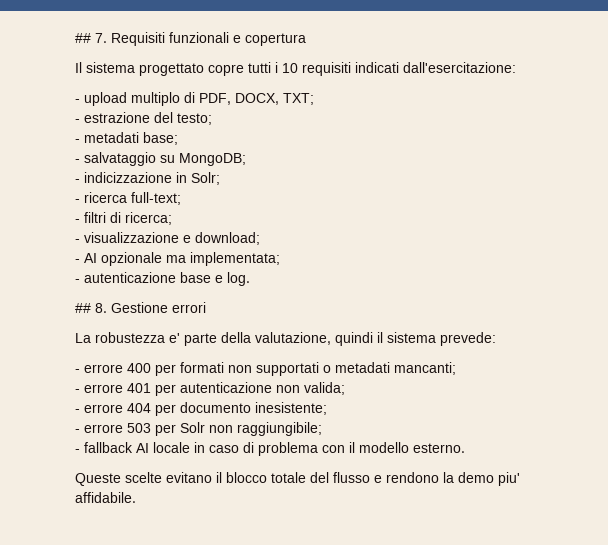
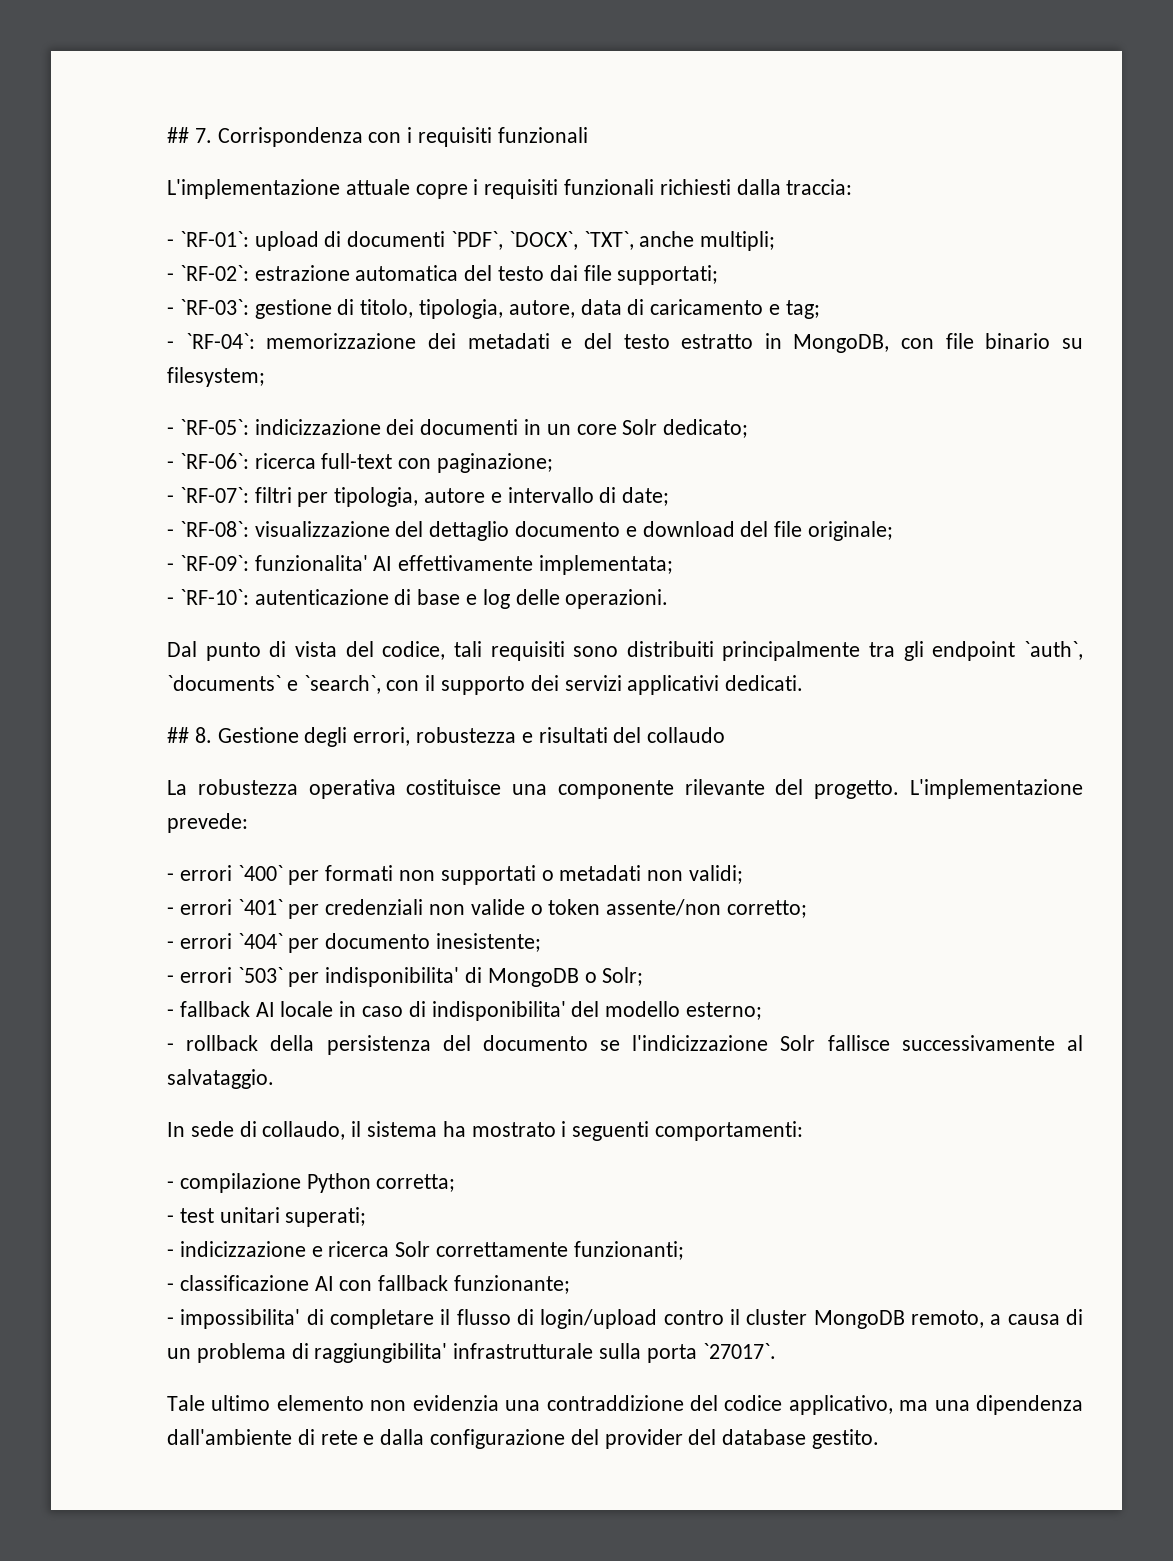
- ## 7. Requisiti funzionali e copertura
- Il sistema progettato copre tutti i 10 requisiti indicati dall'esercitazione:
- - upload multiplo di PDF, DOCX, TXT;
- - estrazione del testo;
- - metadati base;
- - salvataggio su MongoDB;
- - indicizzazione in Solr;
- - ricerca full-text;
- - filtri di ricerca;
- - visualizzazione e download;
- - AI opzionale ma implementata;
- - autenticazione base e log.
- ## 8. Gestione errori
- La robustezza e' parte della valutazione, quindi il sistema prevede:
+ ## 7. Corrispondenza con i requisiti funzionali
+ L'implementazione attuale copre i requisiti funzionali richiesti dalla traccia:
+ - `RF-01`: upload di documenti `PDF`, `DOCX`, `TXT`, anche multipli;
+ - `RF-02`: estrazione automatica del testo dai file supportati;
+ - `RF-03`: gestione di titolo, tipologia, autore, data di caricamento e tag;
+ - `RF-04`: memorizzazione dei metadati e del testo estratto in MongoDB, con file binario su filesystem;
+ - `RF-05`: indicizzazione dei documenti in un core Solr dedicato;
+ - `RF-06`: ricerca full-text con paginazione;
+ - `RF-07`: filtri per tipologia, autore e intervallo di date;
+ - `RF-08`: visualizzazione del dettaglio documento e download del file originale;
+ - `RF-09`: funzionalita' AI effettivamente implementata;
+ - `RF-10`: autenticazione di base e log delle operazioni.
+ Dal punto di vista del codice, tali requisiti sono distribuiti principalmente tra gli endpoint `auth`, `documents` e `search`, con il supporto dei servizi applicativi dedicati.
+ ## 8. Gestione degli errori, robustezza e risultati del collaudo
+ La robustezza operativa costituisce una componente rilevante del progetto. L'implementazione prevede:
- - errore 400 per formati non supportati o metadati mancanti;
- - errore 401 per autenticazione non valida;
- - errore 404 per documento inesistente;
+ - errori `400` per formati non supportati o metadati non validi;
+ - errori `401` per credenziali non valide o token assente/non corretto;
+ - errori `404` per documento inesistente;
- - errore 503 per Solr non raggiungibile;
+ - errori `503` per indisponibilita' di MongoDB o Solr;
- - fallback AI locale in caso di problema con il modello esterno.
- Queste scelte evitano il blocco totale del flusso e rendono la demo piu' affidabile.
+ - fallback AI locale in caso di indisponibilita' del modello esterno;
+ - rollback della persistenza del documento se l'indicizzazione Solr fallisce successivamente al salvataggio.
+ In sede di collaudo, il sistema ha mostrato i seguenti comportamenti:
+ - compilazione Python corretta;
+ - test unitari superati;
+ - indicizzazione e ricerca Solr correttamente funzionanti;
+ - classificazione AI con fallback funzionante;
+ - impossibilita' di completare il flusso di login/upload contro il cluster MongoDB remoto, a causa di un problema di raggiungibilita' infrastrutturale sulla porta `27017`.
+ Tale ultimo elemento non evidenzia una contraddizione del codice applicativo, ma una dipendenza dall'ambiente di rete e dalla configurazione del provider del database gestito.

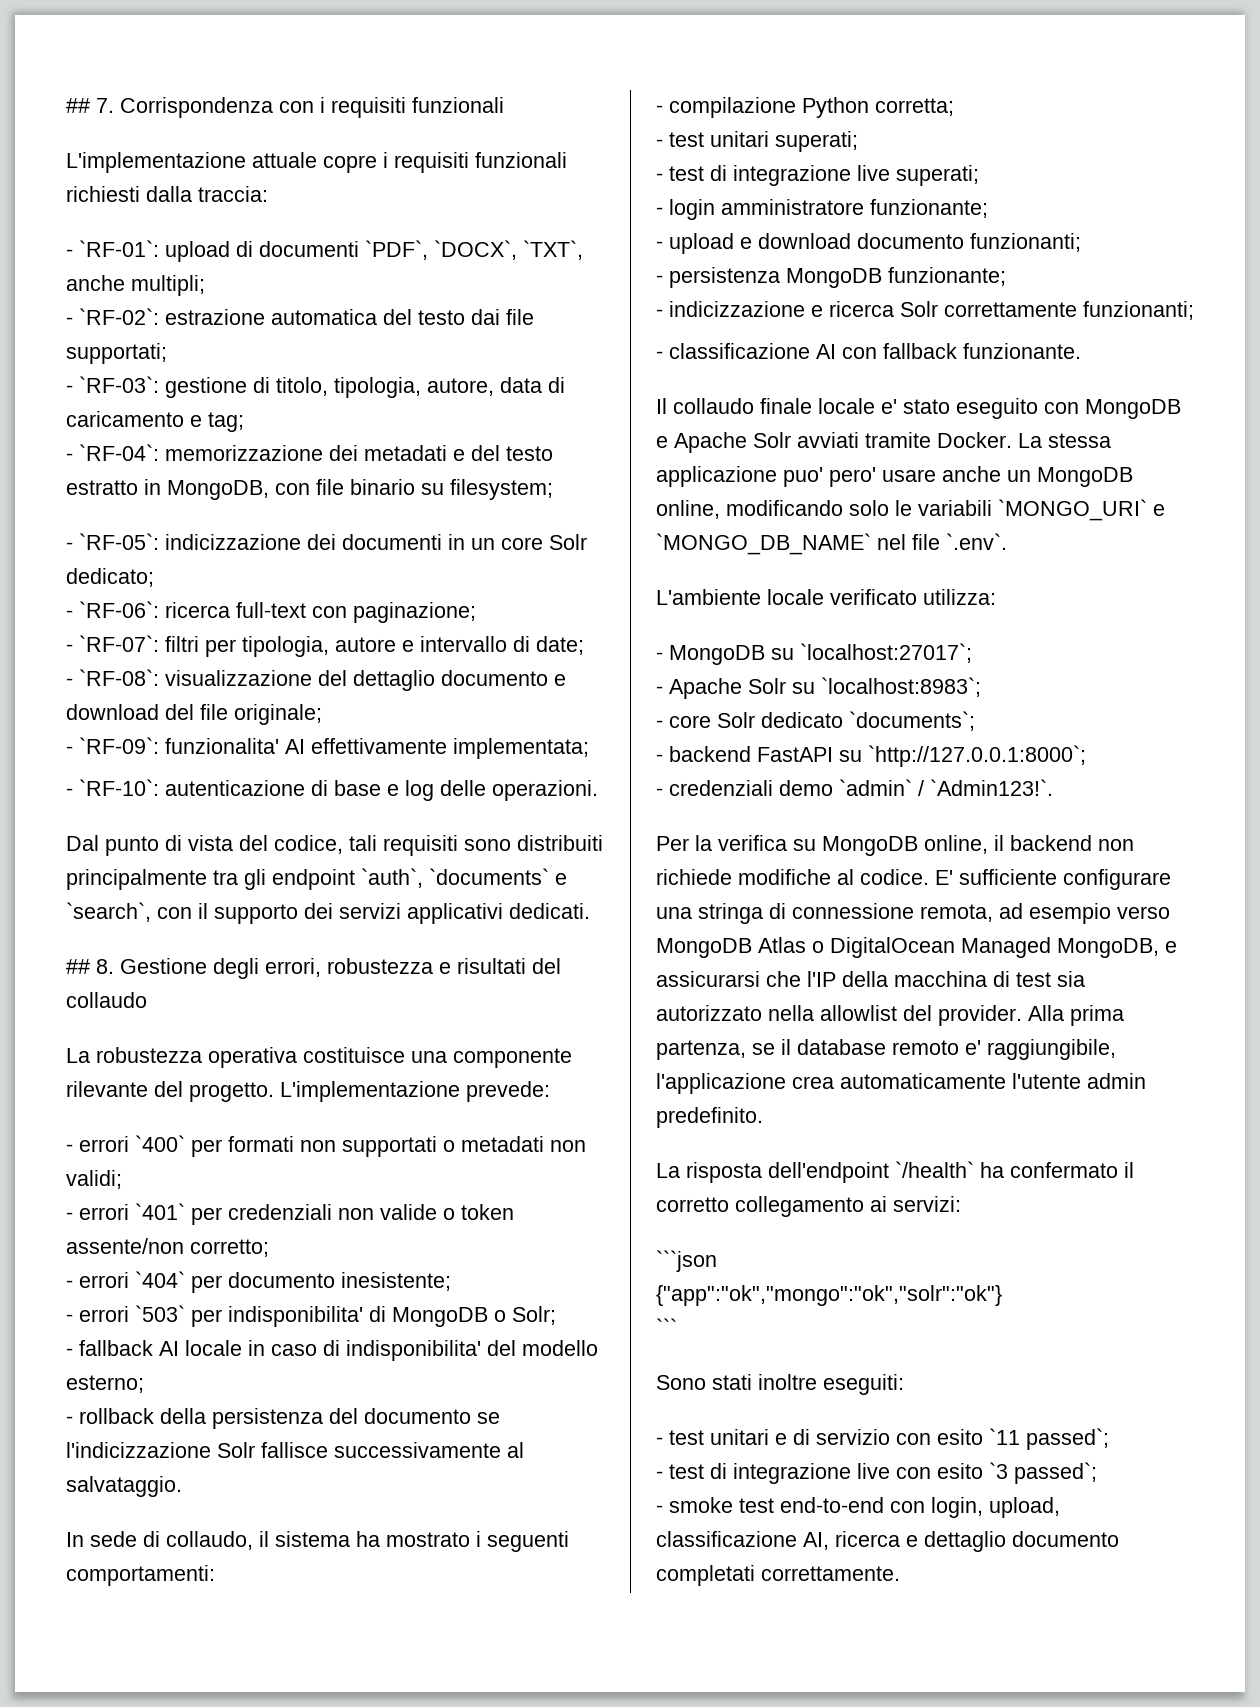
+ - test di integrazione live superati;
+ - login amministratore funzionante;
+ - upload e download documento funzionanti;
+ - persistenza MongoDB funzionante;
- - classificazione AI con fallback funzionante;
- - impossibilita' di completare il flusso di login/upload contro il cluster MongoDB remoto, a causa di un problema di raggiungibilita' infrastrutturale sulla porta `27017`.
- Tale ultimo elemento non evidenzia una contraddizione del codice applicativo, ma una dipendenza dall'ambiente di rete e dalla configurazione del provider del database gestito.
+ - classificazione AI con fallback funzionante.
+ Il collaudo finale locale e' stato eseguito con MongoDB e Apache Solr avviati tramite Docker. La stessa applicazione puo' pero' usare anche un MongoDB online, modificando solo le variabili `MONGO_URI` e `MONGO_DB_NAME` nel file `.env`.
+ L'ambiente locale verificato utilizza:
+ - MongoDB su `localhost:27017`;
+ - Apache Solr su `localhost:8983`;
+ - core Solr dedicato `documents`;
+ - backend FastAPI su `http://127.0.0.1:8000`;
+ - credenziali demo `admin` / `Admin123!`.
+ Per la verifica su MongoDB online, il backend non richiede modifiche al codice. E' sufficiente configurare una stringa di connessione remota, ad esempio verso MongoDB Atlas o DigitalOcean Managed MongoDB, e assicurarsi che l'IP della macchina di test sia autorizzato nella allowlist del provider. Alla prima partenza, se il database remoto e' raggiungibile, l'applicazione crea automaticamente l'utente admin predefinito.
+ La risposta dell'endpoint `/health` ha confermato il corretto collegamento ai servizi:
+ ```json
+ {"app":"ok","mongo":"ok","solr":"ok"}
+ ```
+ Sono stati inoltre eseguiti:
+ - test unitari e di servizio con esito `11 passed`;
+ - test di integrazione live con esito `3 passed`;
+ - smoke test end-to-end con login, upload, classificazione AI, ricerca e dettaglio documento completati correttamente.

